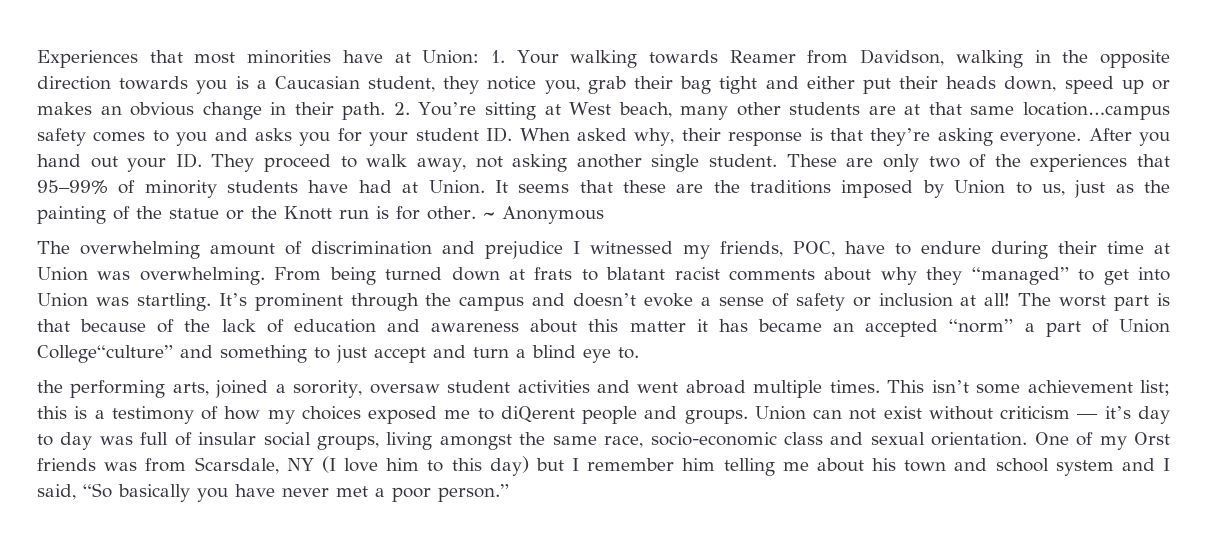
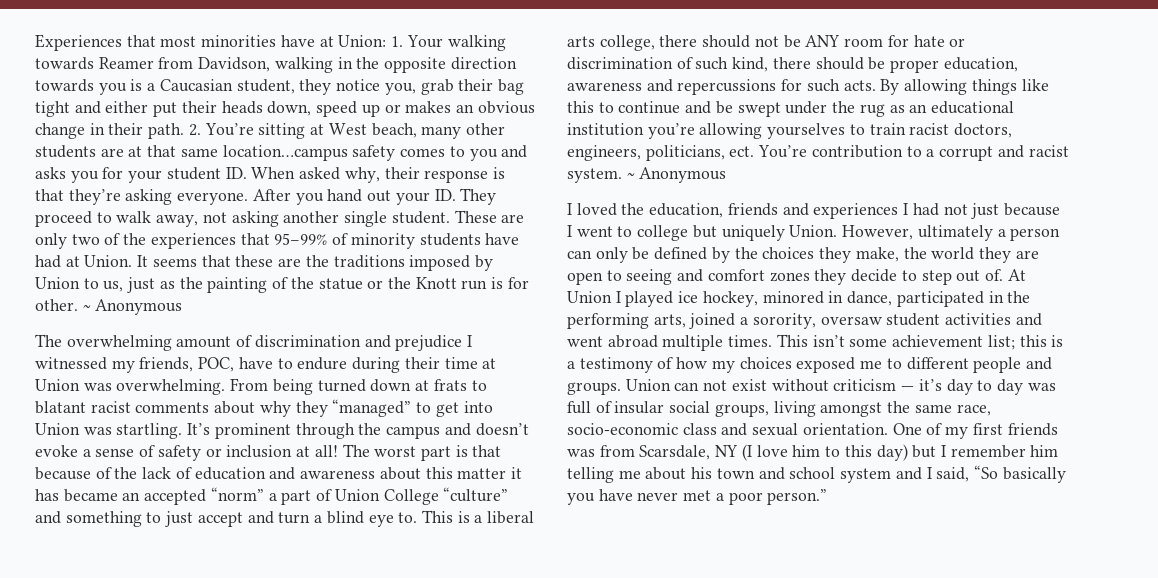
- The worst part is that because of the lack of education and awareness about this matter it has became an accepted “norm” a part of Union College“culture” and something to just accept and turn a blind eye to.
- the performing arts, joined a sorority, oversaw student activities and went abroad multiple times.
+ The worst part is that because of the lack of education and awareness about this matter it has became an accepted “norm” a part of Union College “culture” and something to just accept and turn a blind eye to. This is a liberal arts college, there should not be ANY room for hate or discrimination of such kind, there should be proper education, awareness and repercussions for such acts. By allowing things like this to continue and be swept under the rug as an educational institution you’re allowing yourselves to train racist doctors, engineers, politicians, ect. You’re contribution to a corrupt and racist system. ~ Anonymous
+ I loved the education, friends and experiences I had not just because I went to college but uniquely Union. However, ultimately a person can only be defined by the choices they make, the world they are open to seeing and comfort zones they decide to step out of. At Union I played ice hockey, minored in dance, participated in the performing arts, joined a sorority, oversaw student activities and went abroad multiple times.
- This isn’t some achievement list; this is a testimony of how my choices exposed me to diQerent people and groups.
+ This isn’t some achievement list; this is a testimony of how my choices exposed me to different people and groups.
- One of my Orst friends was from Scarsdale, NY (I love him to this day) but I remember him telling me about his town and school system and I said, “So basically you have never met a poor person.”
+ One of my first friends was from Scarsdale, NY (I love him to this day) but I remember him telling me about his town and school system and I said, “So basically you have never met a poor person.”

